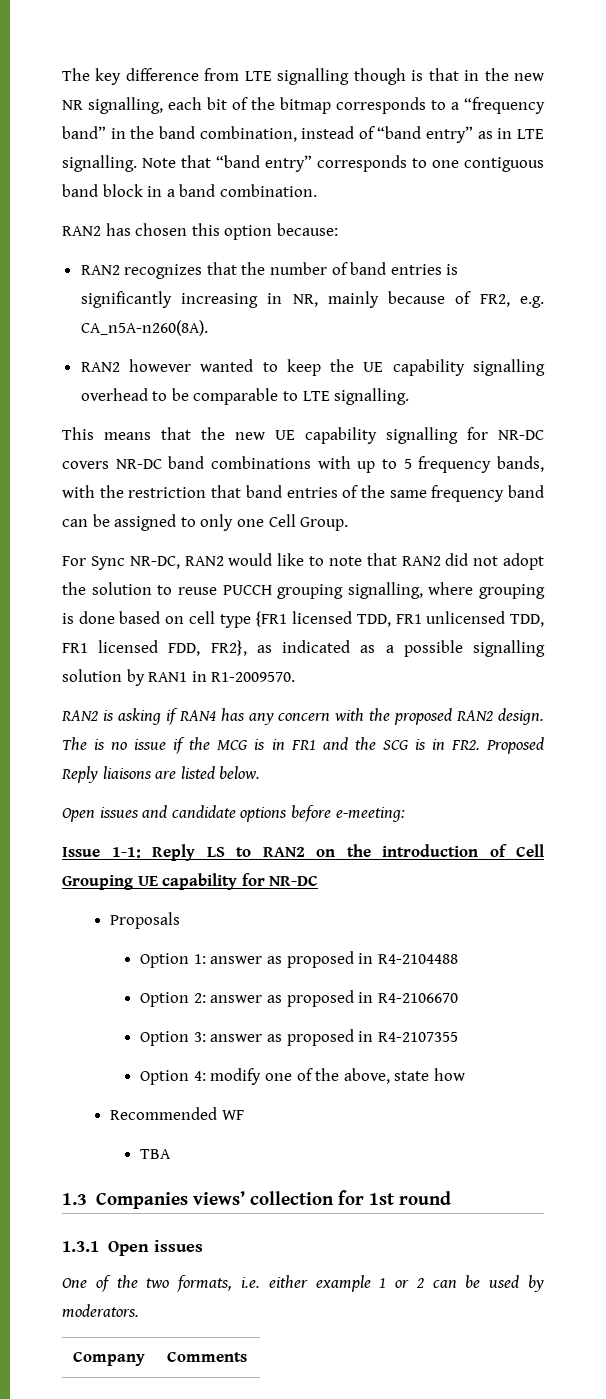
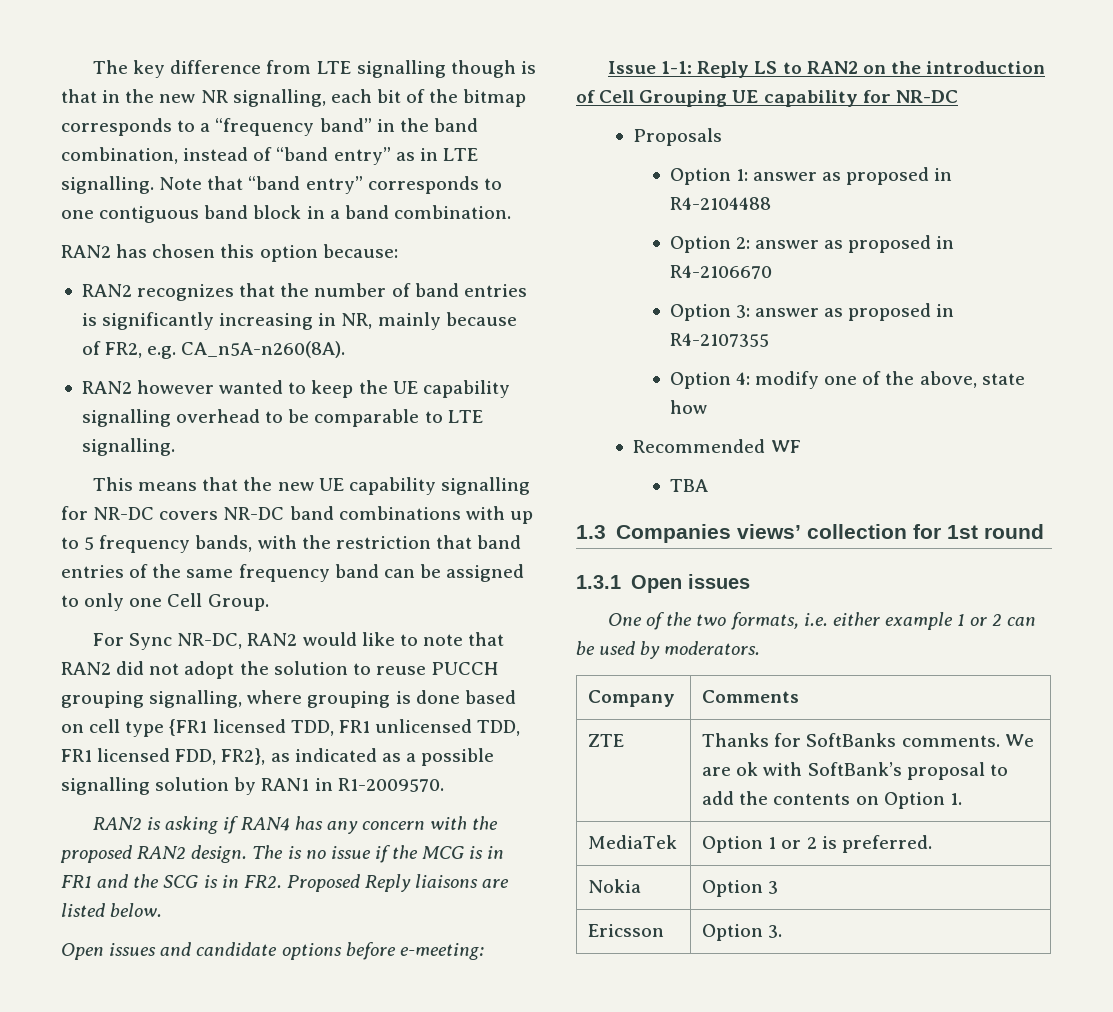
+ ZTE | Thanks for SoftBanks comments. We are ok with SoftBank’s proposal to add the contents on Option 1.
+ MediaTek | Option 1 or 2 is preferred.
+ Nokia | Option 3
+ Ericsson | Option 3.

